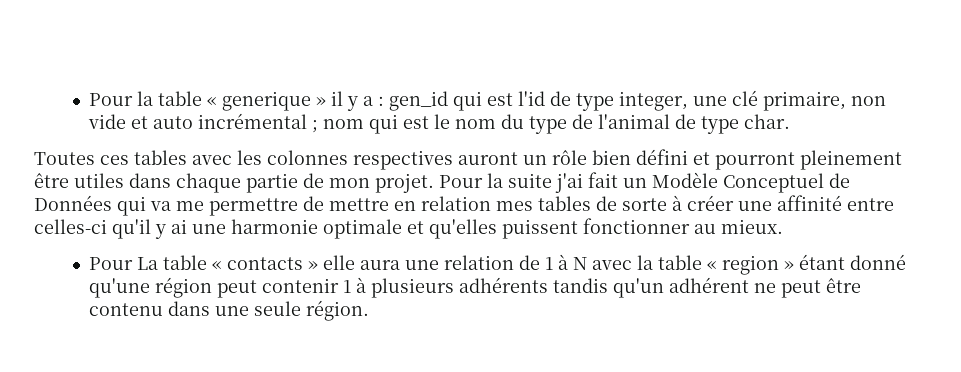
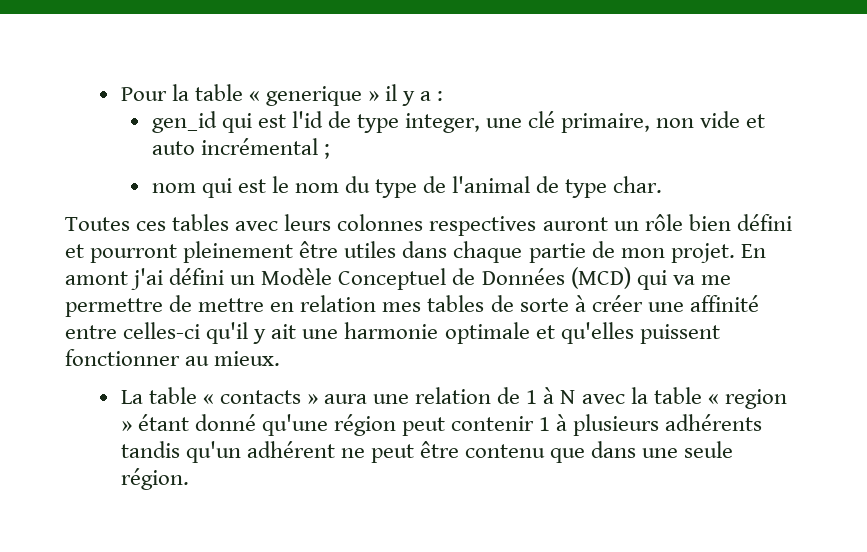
- Pour la table « generique » il y a : gen_id qui est l'id de type integer, une clé primaire, non vide et auto incrémental ; nom qui est le nom du type de l'animal de type char.
+ Pour la table « generique » il y a :
+ gen_id qui est l'id de type integer, une clé primaire, non vide et auto incrémental ;
+ nom qui est le nom du type de l'animal de type char.
- Toutes ces tables avec les colonnes respectives auront un rôle bien défini et pourront pleinement être utiles dans chaque partie de mon projet.
+ Toutes ces tables avec leurs colonnes respectives auront un rôle bien défini et pourront pleinement être utiles dans chaque partie de mon projet.
- Pour la suite j'ai fait un Modèle Conceptuel de Données qui va me permettre de mettre en relation mes tables de sorte à créer une affinité entre celles-ci qu'il y ai une harmonie optimale et qu'elles puissent fonctionner au mieux.
+ En amont j'ai défini un Modèle Conceptuel de Données (MCD) qui va me permettre de mettre en relation mes tables de sorte à créer une affinité entre celles-ci qu'il y ait une harmonie optimale et qu'elles puissent fonctionner au mieux.
- Pour La table « contacts » elle aura une relation de 1 à N avec la table « region » étant donné qu'une région peut contenir 1 à plusieurs adhérents tandis qu'un adhérent ne peut être contenu dans une seule région.
+ La table « contacts » aura une relation de 1 à N avec la table « region » étant donné qu'une région peut contenir 1 à plusieurs adhérents tandis qu'un adhérent ne peut être contenu que dans une seule région.

